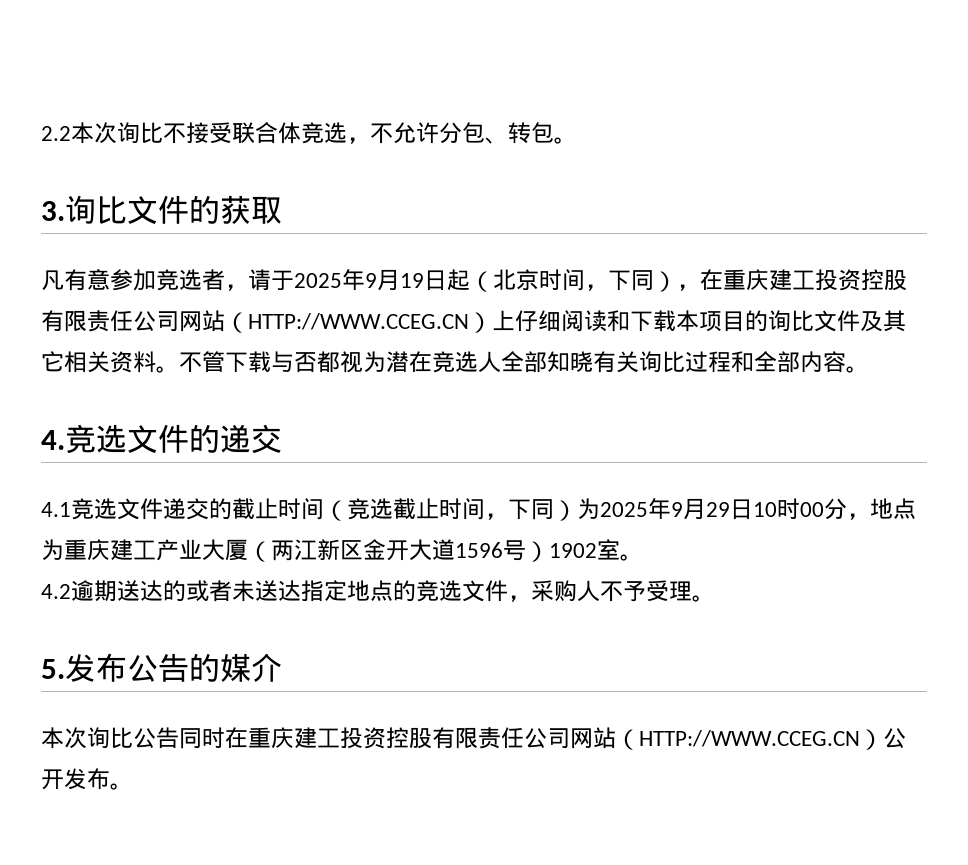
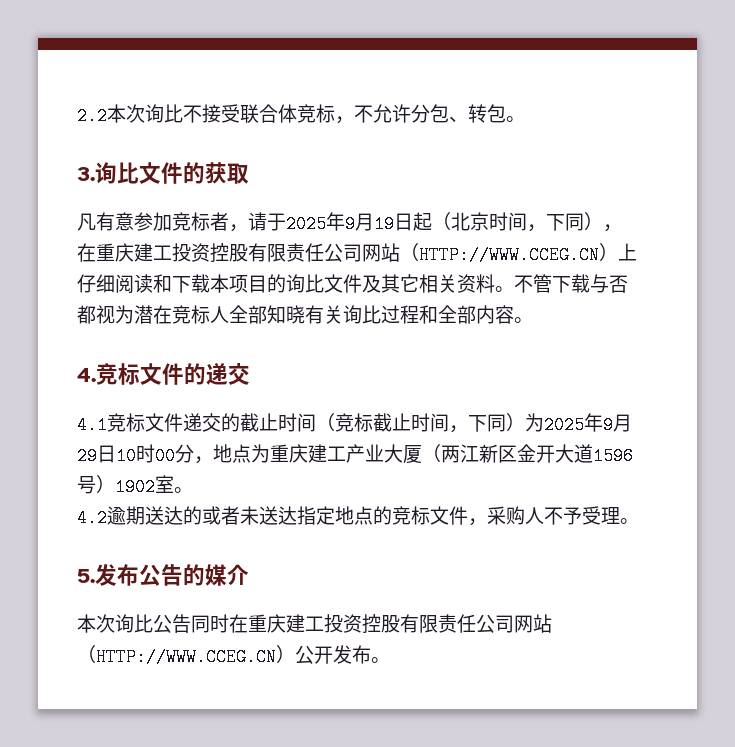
- 2.2本次询比不接受联合体竞选，不允许分包、转包。
+ 2.2本次询比不接受联合体竞标，不允许分包、转包。
- 凡有意参加竞选者，请于2025年9月19日起（北京时间，下同），在重庆建工投资控股有限责任公司网站（HTTP://WWW.CCEG.CN）上仔细阅读和下载本项目的询比文件及其它相关资料。
+ 凡有意参加竞标者，请于2025年9月19日起（北京时间，下同），在重庆建工投资控股有限责任公司网站（HTTP://WWW.CCEG.CN）上仔细阅读和下载本项目的询比文件及其它相关资料。
- 不管下载与否都视为潜在竞选人全部知晓有关询比过程和全部内容。
+ 不管下载与否都视为潜在竞标人全部知晓有关询比过程和全部内容。
- 4.竞选文件的递交
+ 4.竞标文件的递交
- 4.1竞选文件递交的截止时间（竞选截止时间，下同）为2025年9月29日10时00分，地点为重庆建工产业大厦（两江新区金开大道1596号）1902室。
+ 4.1竞标文件递交的截止时间（竞标截止时间，下同）为2025年9月29日10时00分，地点为重庆建工产业大厦（两江新区金开大道1596号）1902室。
- 4.2逾期送达的或者未送达指定地点的竞选文件，采购人不予受理。
+ 4.2逾期送达的或者未送达指定地点的竞标文件，采购人不予受理。

